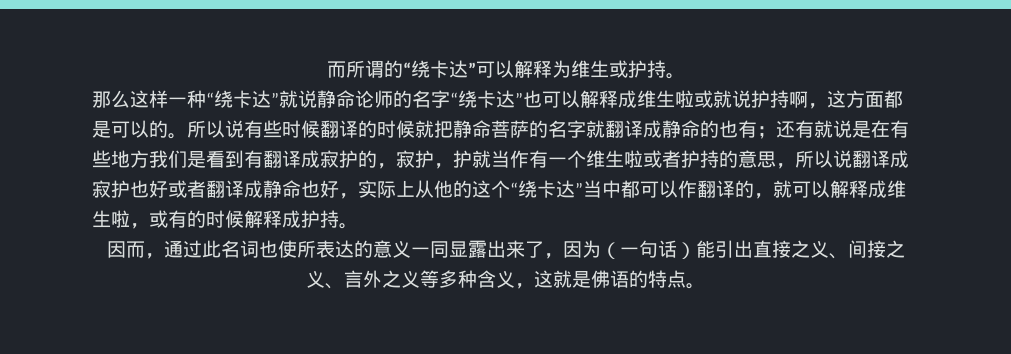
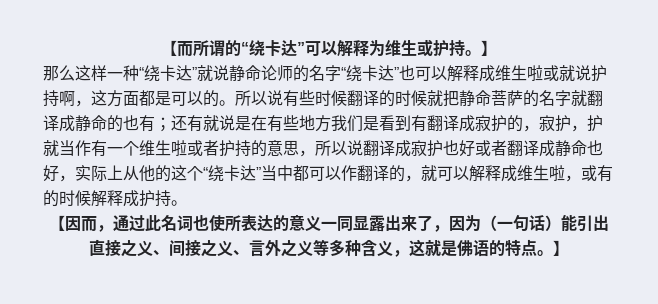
- 而所谓的“绕卡达”可以解释为维生或护持。
+ 【而所谓的“绕卡达”可以解释为维生或护持。】
- 因而，通过此名词也使所表达的意义一同显露出来了，因为（一句话）能引出直接之义、间接之义、言外之义等多种含义，这就是佛语的特点。
+ 【因而，通过此名词也使所表达的意义一同显露出来了，因为（一句话）能引出直接之义、间接之义、言外之义等多种含义，这就是佛语的特点。】

